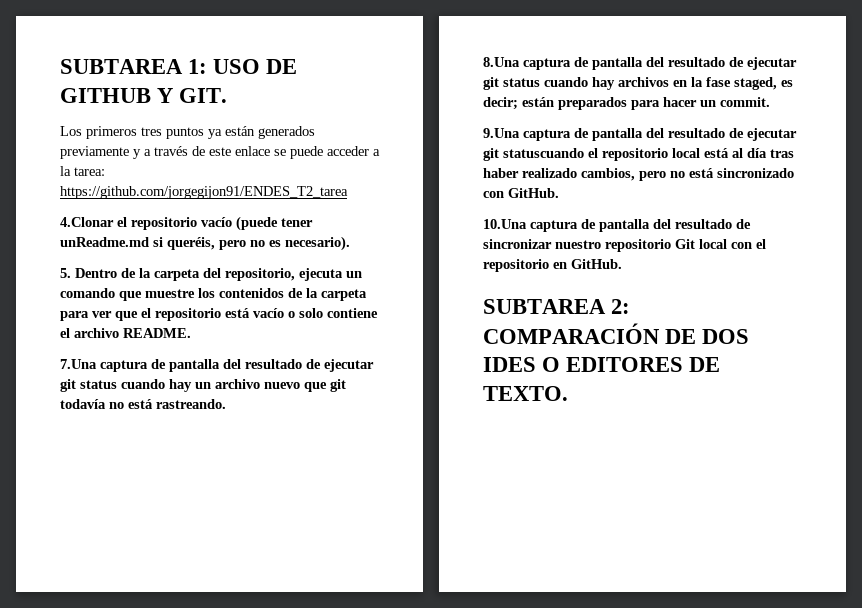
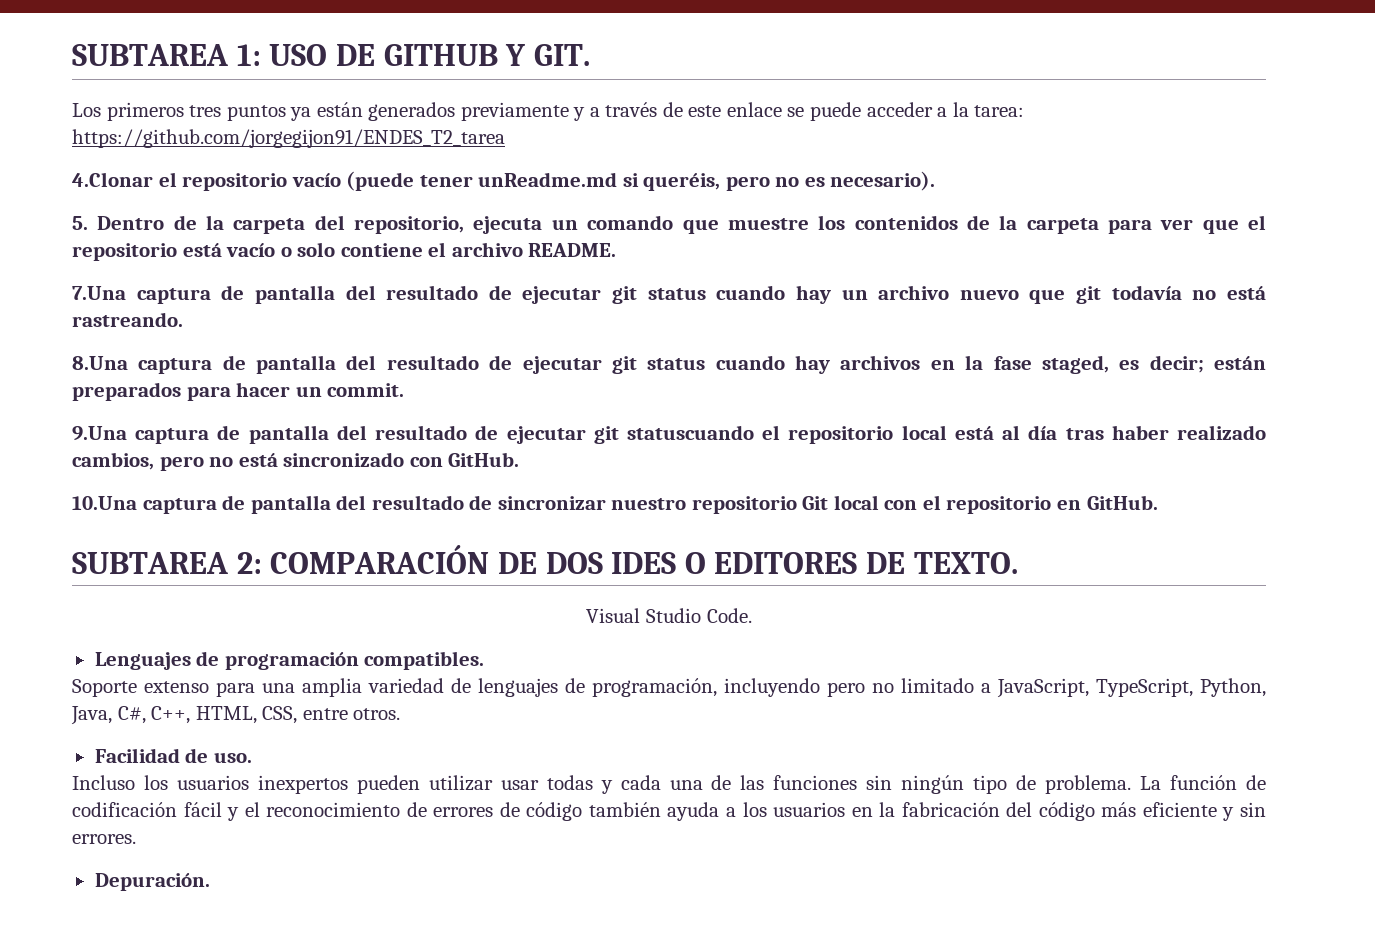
+ Visual Studio Code.
+ Lenguajes de programación compatibles.
+ Soporte extenso para una amplia variedad de lenguajes de programación, incluyendo pero no limitado a JavaScript, TypeScript, Python, Java, C#, C++, HTML, CSS, entre otros.
+ Facilidad de uso.
+ Incluso los usuarios inexpertos pueden utilizar usar todas y cada una de las funciones sin ningún tipo de problema. La función de codificación fácil y el reconocimiento de errores de código también ayuda a los usuarios en la fabricación del código más eficiente y sin errores.
+ Depuración.

